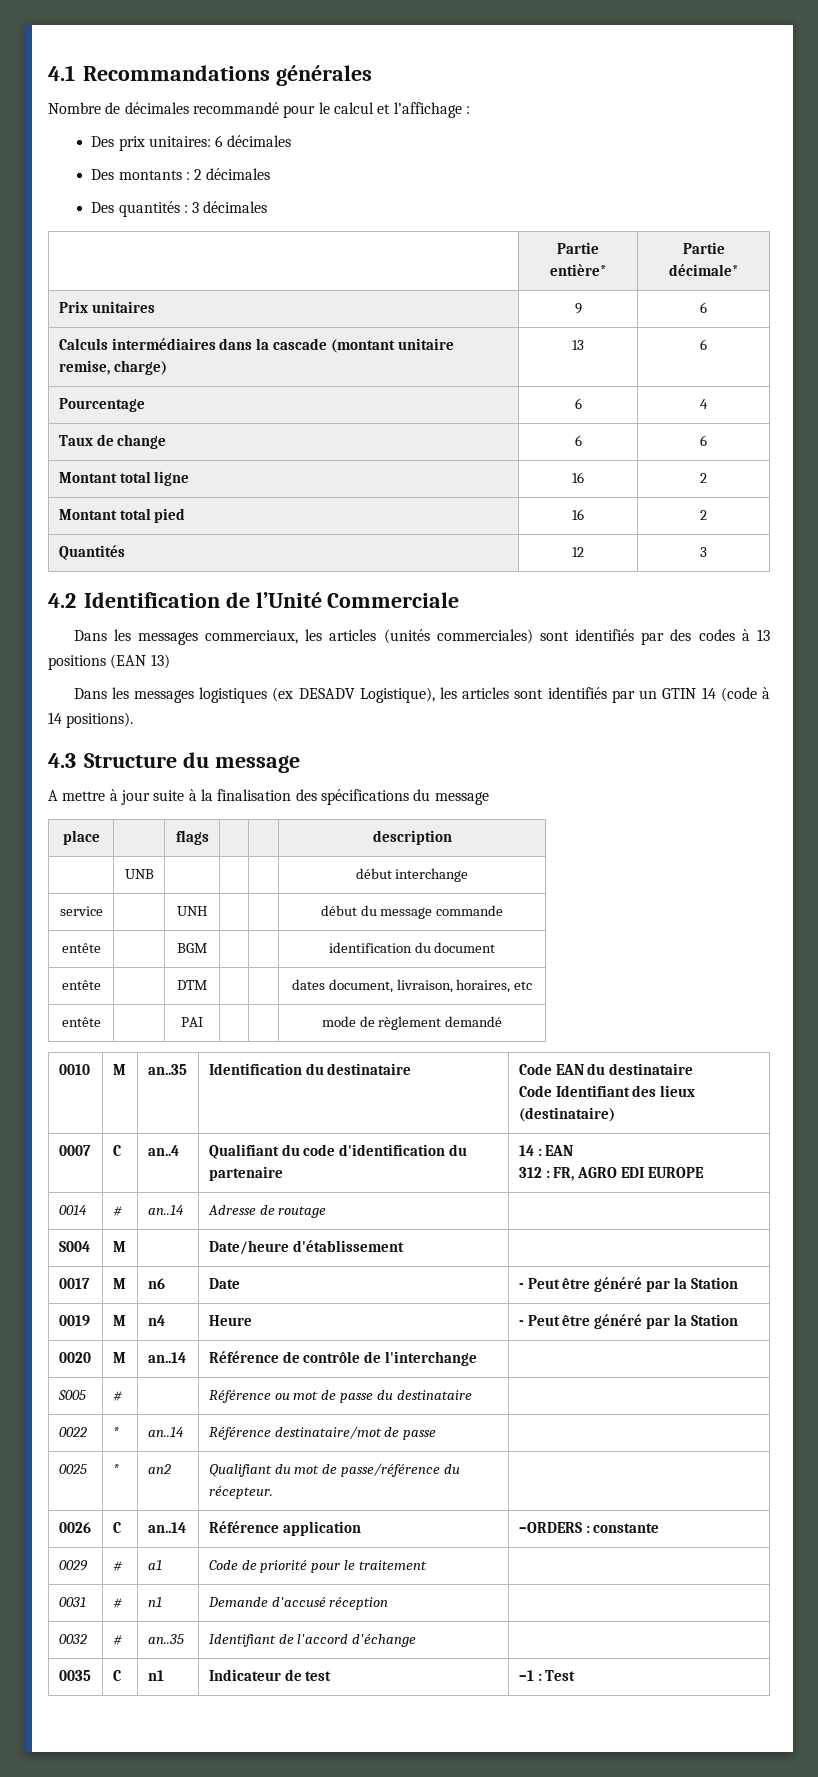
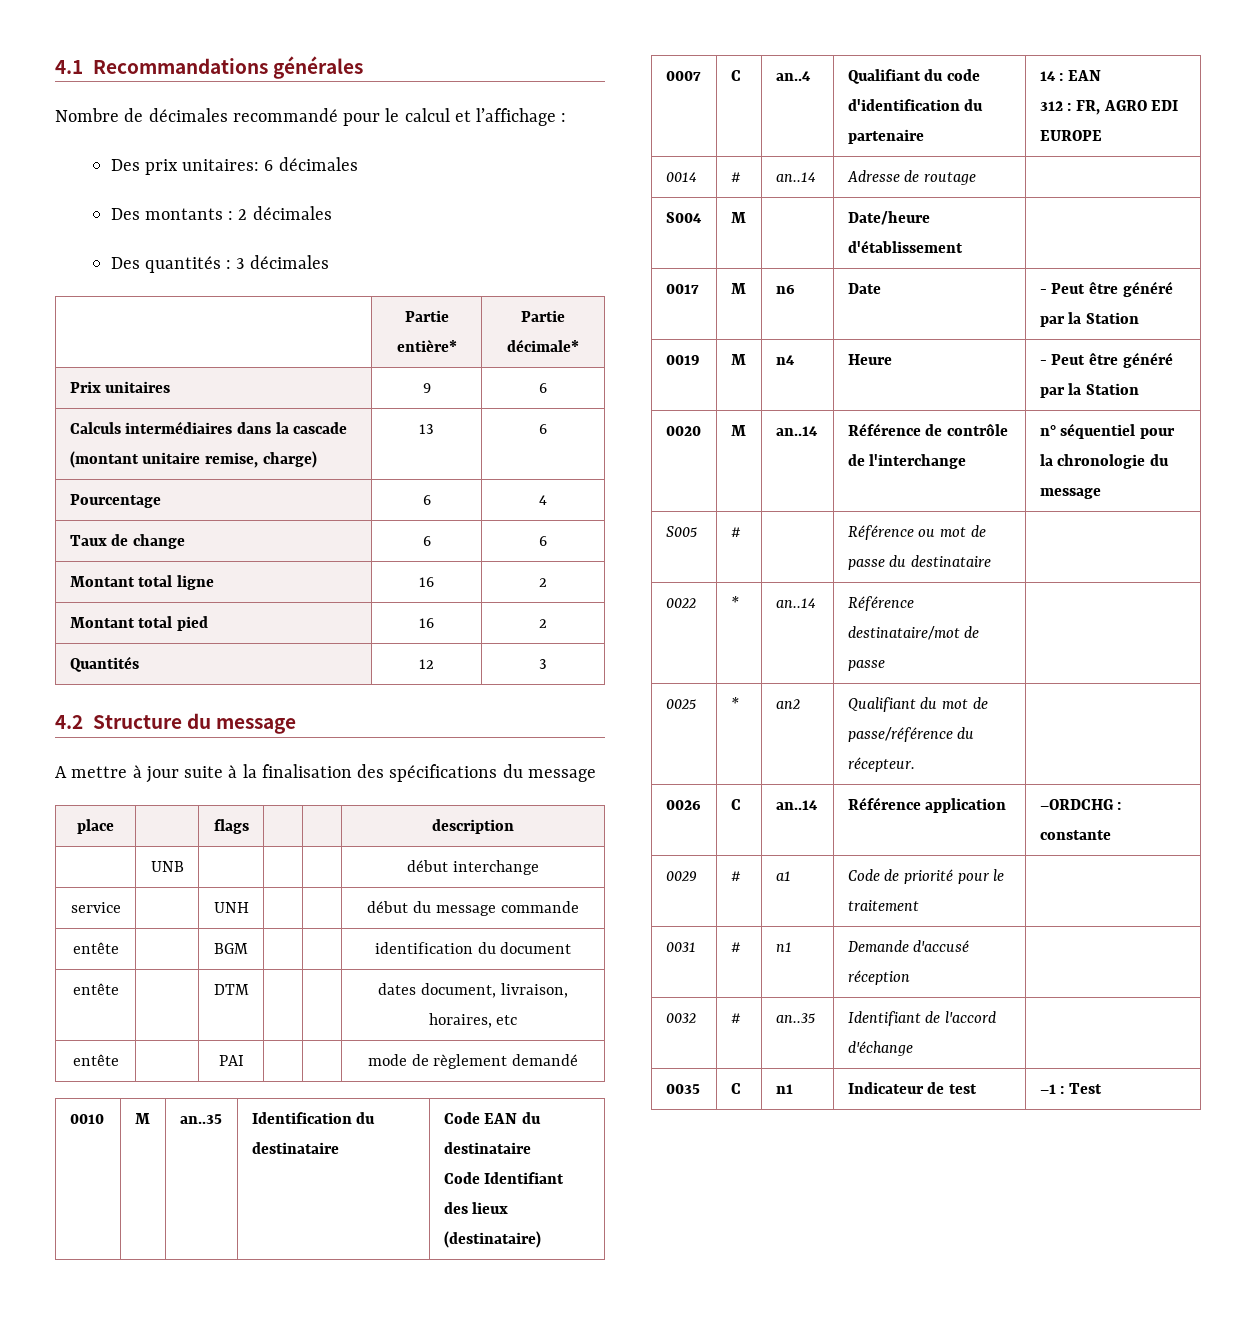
- 4.2 Identification de l’Unité Commerciale
- Dans les messages commerciaux, les articles (unités commerciales) sont identifiés par des codes à 13 positions (EAN 13)
- Dans les messages logistiques (ex DESADV Logistique), les articles sont identifiés par un GTIN 14 (code à 14 positions).
- 4.3 Structure du message
+ 4.2 Structure du message
- 0020 | M | an..14 | Référence de contrôle de l'interchange |
+ 0020 | M | an..14 | Référence de contrôle de l'interchange | n° séquentiel pour la chronologie du message
- 0026 | C | an..14 | Référence application | –ORDERS : constante
+ 0026 | C | an..14 | Référence application | –ORDCHG : constante

